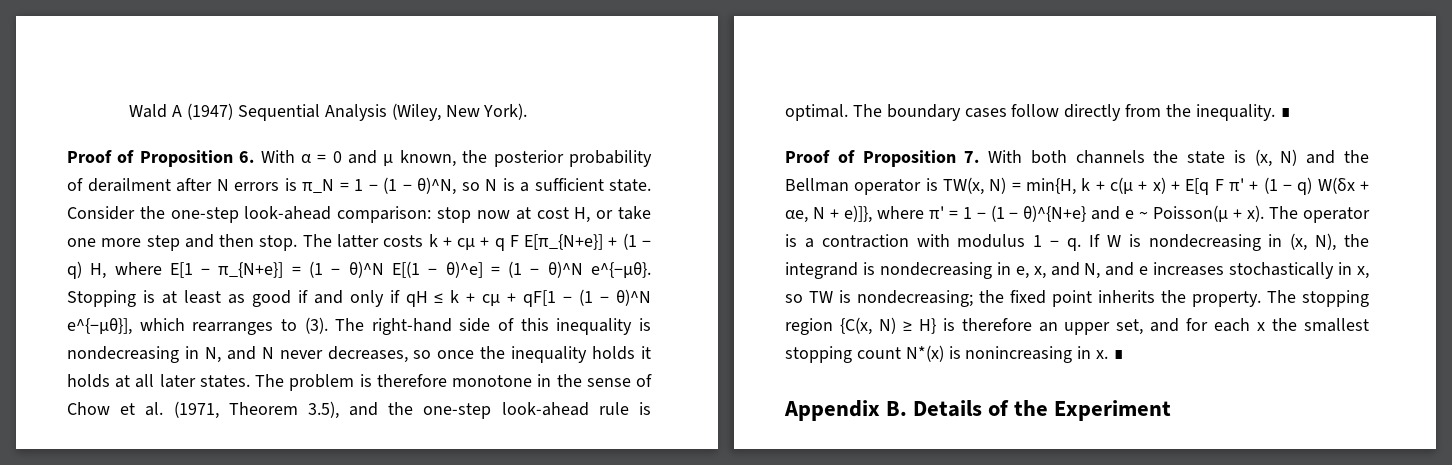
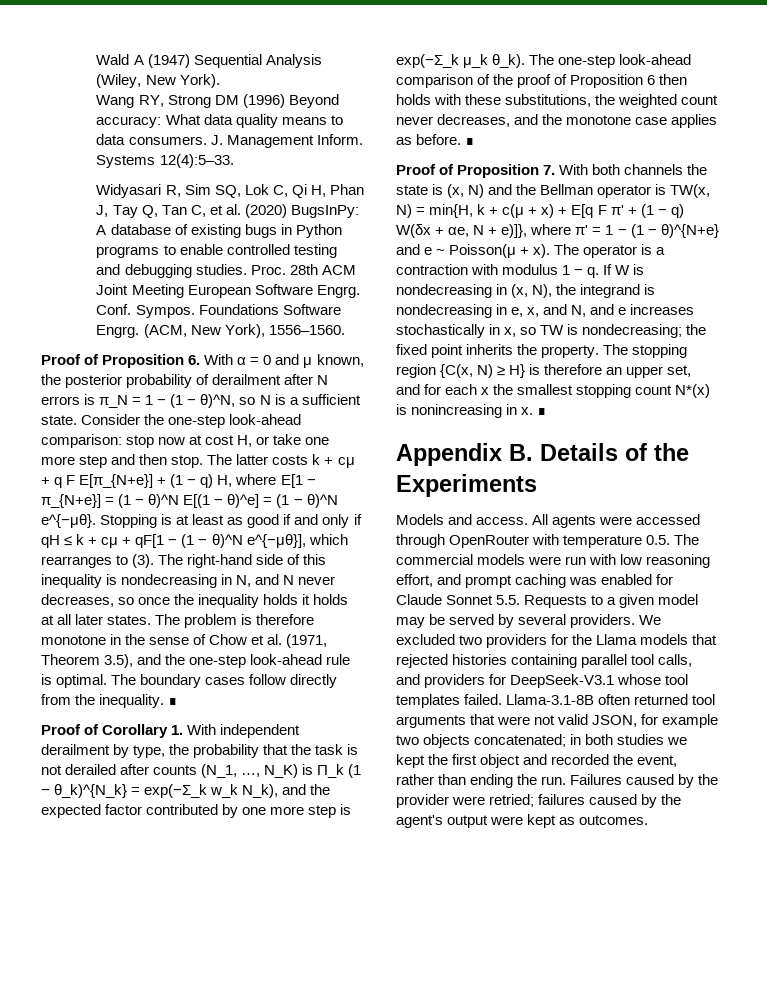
+ Wang RY, Strong DM (1996) Beyond accuracy: What data quality means to data consumers. J. Management Inform. Systems 12(4):5–33.
+ Widyasari R, Sim SQ, Lok C, Qi H, Phan J, Tay Q, Tan C, et al. (2020) BugsInPy: A database of existing bugs in Python programs to enable controlled testing and debugging studies. Proc. 28th ACM Joint Meeting European Software Engrg. Conf. Sympos. Foundations Software Engrg. (ACM, New York), 1556–1560.
+ Proof of Corollary 1. With independent derailment by type, the probability that the task is not derailed after counts (N_1, …, N_K) is Π_k (1 − θ_k)^{N_k} = exp(−Σ_k w_k N_k), and the expected factor contributed by one more step is exp(−Σ_k μ_k θ_k). The one-step look-ahead comparison of the proof of Proposition 6 then holds with these substitutions, the weighted count never decreases, and the monotone case applies as before. ∎
- Appendix B. Details of the Experiment
+ Appendix B. Details of the Experiments
+ Models and access. All agents were accessed through OpenRouter with temperature 0.5. The commercial models were run with low reasoning effort, and prompt caching was enabled for Claude Sonnet 5.5. Requests to a given model may be served by several providers. We excluded two providers for the Llama models that rejected histories containing parallel tool calls, and providers for DeepSeek-V3.1 whose tool templates failed. Llama-3.1-8B often returned tool arguments that were not valid JSON, for example two objects concatenated; in both studies we kept the first object and recorded the event, rather than ending the run. Failures caused by the provider were retried; failures caused by the agent's output were kept as outcomes.

